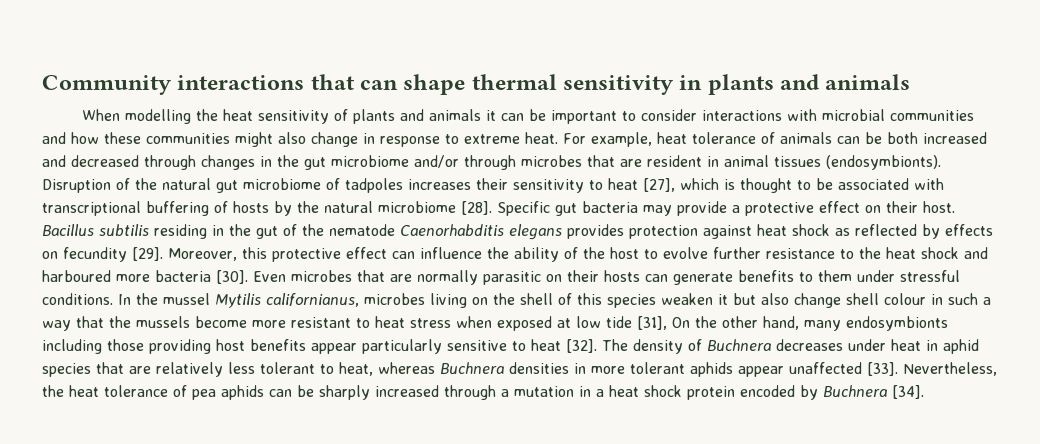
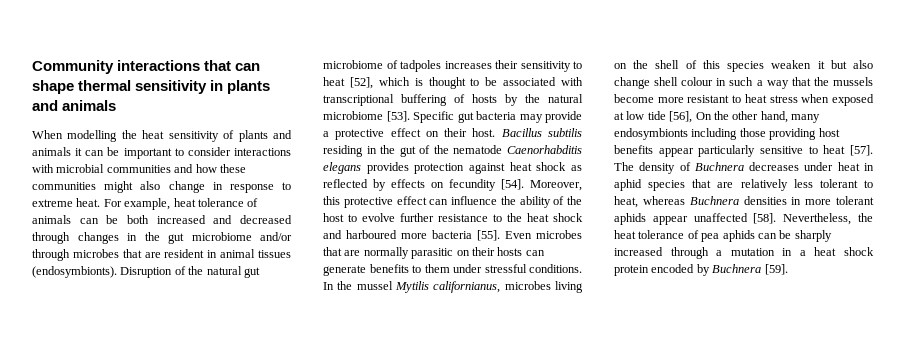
- Disruption of the natural gut microbiome of tadpoles increases their sensitivity to heat [27], which is thought to be associated with transcriptional buffering of hosts by the natural microbiome [28].
+ Disruption of the natural gut microbiome of tadpoles increases their sensitivity to heat [52], which is thought to be associated with transcriptional buffering of hosts by the natural microbiome [53].
- Bacillus subtilis residing in the gut of the nematode Caenorhabditis elegans provides protection against heat shock as reflected by effects on fecundity [29].
+ Bacillus subtilis residing in the gut of the nematode Caenorhabditis elegans provides protection against heat shock as reflected by effects on fecundity [54].
- Moreover, this protective effect can influence the ability of the host to evolve further resistance to the heat shock and harboured more bacteria [30].
+ Moreover, this protective effect can influence the ability of the host to evolve further resistance to the heat shock and harboured more bacteria [55].
- In the mussel Mytilis californianus, microbes living on the shell of this species weaken it but also change shell colour in such a way that the mussels become more resistant to heat stress when exposed at low tide [31], On the other hand, many endosymbionts including those providing host benefits appear particularly sensitive to heat [32].
+ In the mussel Mytilis californianus, microbes living on the shell of this species weaken it but also change shell colour in such a way that the mussels become more resistant to heat stress when exposed at low tide [56], On the other hand, many endosymbionts including those providing host benefits appear particularly sensitive to heat [57].
- The density of Buchnera decreases under heat in aphid species that are relatively less tolerant to heat, whereas Buchnera densities in more tolerant aphids appear unaffected [33].
+ The density of Buchnera decreases under heat in aphid species that are relatively less tolerant to heat, whereas Buchnera densities in more tolerant aphids appear unaffected [58].
- Nevertheless, the heat tolerance of pea aphids can be sharply increased through a mutation in a heat shock protein encoded by Buchnera [34].
+ Nevertheless, the heat tolerance of pea aphids can be sharply increased through a mutation in a heat shock protein encoded by Buchnera [59].

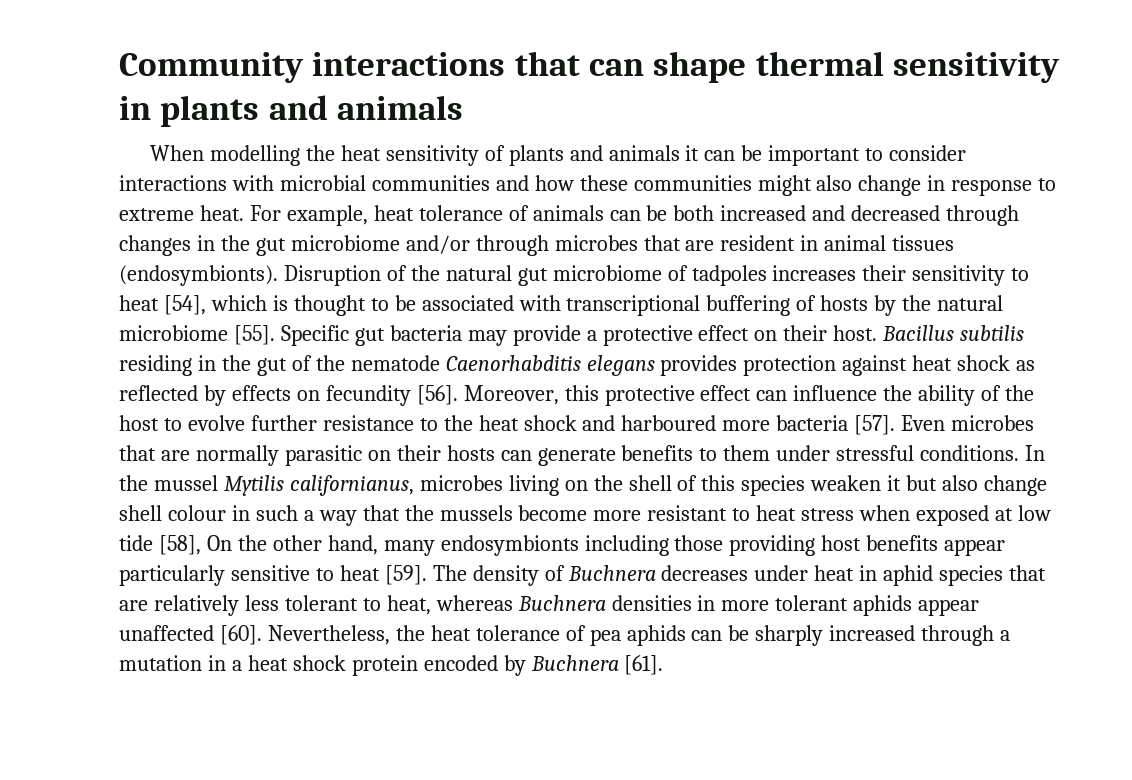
- Disruption of the natural gut microbiome of tadpoles increases their sensitivity to heat [52], which is thought to be associated with transcriptional buffering of hosts by the natural microbiome [53].
+ Disruption of the natural gut microbiome of tadpoles increases their sensitivity to heat [54], which is thought to be associated with transcriptional buffering of hosts by the natural microbiome [55].
- Bacillus subtilis residing in the gut of the nematode Caenorhabditis elegans provides protection against heat shock as reflected by effects on fecundity [54].
+ Bacillus subtilis residing in the gut of the nematode Caenorhabditis elegans provides protection against heat shock as reflected by effects on fecundity [56].
- Moreover, this protective effect can influence the ability of the host to evolve further resistance to the heat shock and harboured more bacteria [55].
+ Moreover, this protective effect can influence the ability of the host to evolve further resistance to the heat shock and harboured more bacteria [57].
- In the mussel Mytilis californianus, microbes living on the shell of this species weaken it but also change shell colour in such a way that the mussels become more resistant to heat stress when exposed at low tide [56], On the other hand, many endosymbionts including those providing host benefits appear particularly sensitive to heat [57].
+ In the mussel Mytilis californianus, microbes living on the shell of this species weaken it but also change shell colour in such a way that the mussels become more resistant to heat stress when exposed at low tide [58], On the other hand, many endosymbionts including those providing host benefits appear particularly sensitive to heat [59].
- The density of Buchnera decreases under heat in aphid species that are relatively less tolerant to heat, whereas Buchnera densities in more tolerant aphids appear unaffected [58].
+ The density of Buchnera decreases under heat in aphid species that are relatively less tolerant to heat, whereas Buchnera densities in more tolerant aphids appear unaffected [60].
- Nevertheless, the heat tolerance of pea aphids can be sharply increased through a mutation in a heat shock protein encoded by Buchnera [59].
+ Nevertheless, the heat tolerance of pea aphids can be sharply increased through a mutation in a heat shock protein encoded by Buchnera [61].

